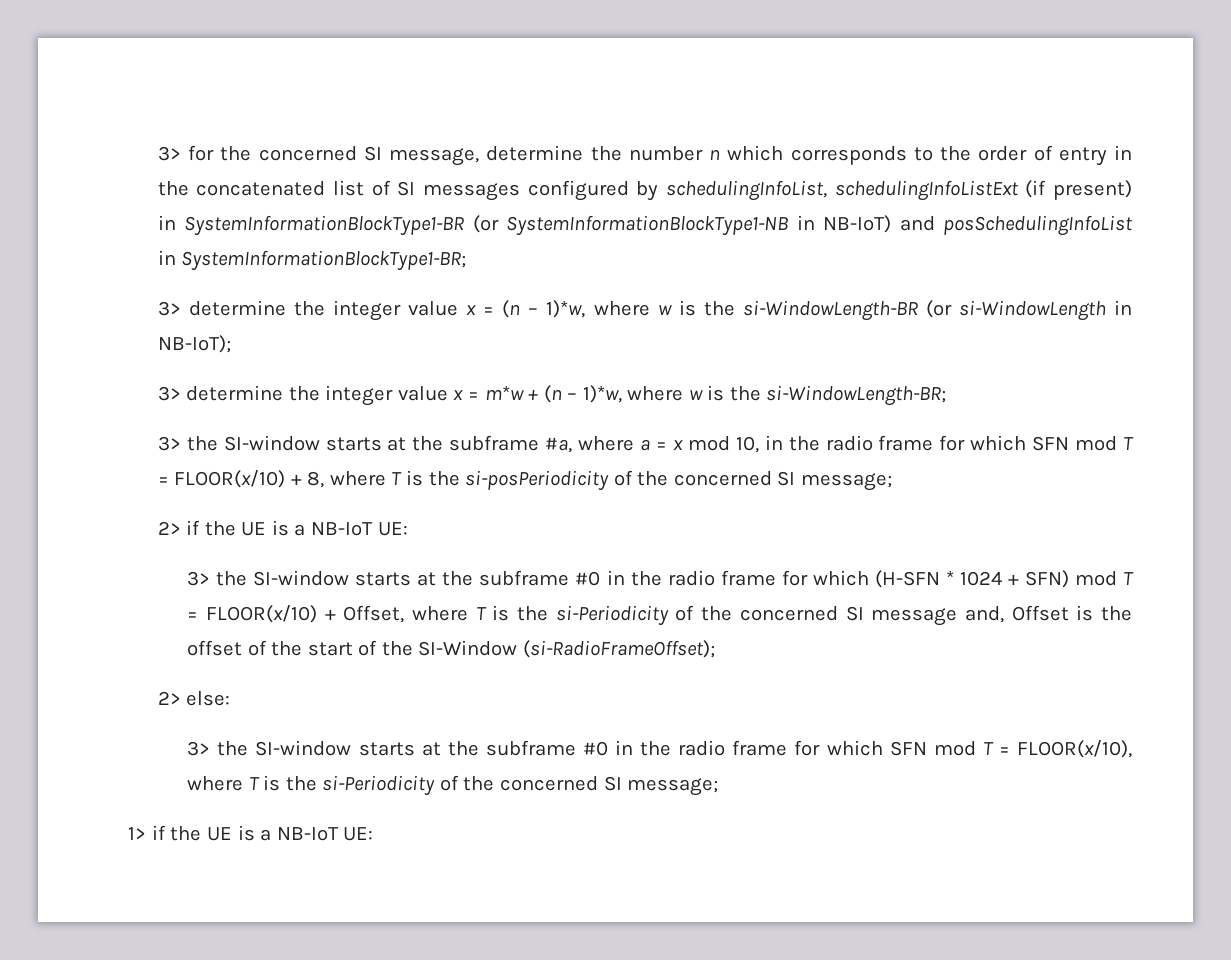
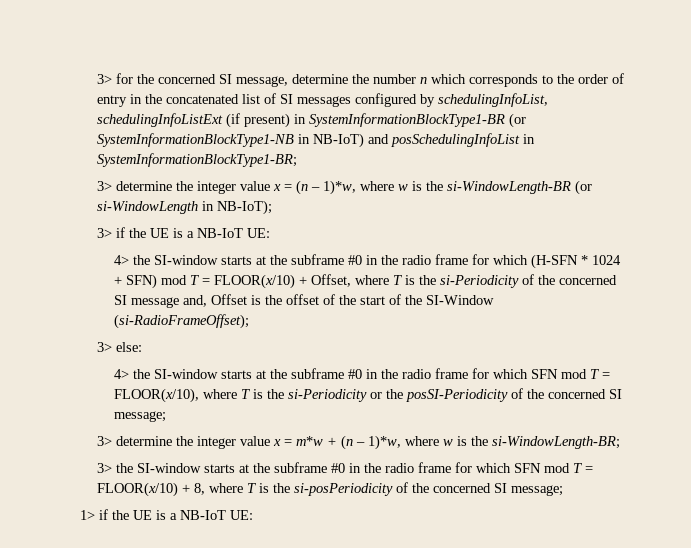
- 3> determine the integer value x = m*w + (n – 1)*w, where w is the si-WindowLength-BR;
- 3> the SI-window starts at the subframe #a, where a = x mod 10, in the radio frame for which SFN mod T = FLOOR(x/10) + 8, where T is the si-posPeriodicity of the concerned SI message;
- 2> if the UE is a NB-IoT UE:
+ 3> if the UE is a NB-IoT UE:
- 3> the SI-window starts at the subframe #0 in the radio frame for which (H-SFN * 1024 + SFN) mod T = FLOOR(x/10) + Offset, where T is the si-Periodicity of the concerned SI message and, Offset is the offset of the start of the SI-Window (si-RadioFrameOffset);
+ 4> the SI-window starts at the subframe #0 in the radio frame for which (H-SFN * 1024 + SFN) mod T = FLOOR(x/10) + Offset, where T is the si-Periodicity of the concerned SI message and, Offset is the offset of the start of the SI-Window (si-RadioFrameOffset);
- 2> else:
+ 3> else:
- 3> the SI-window starts at the subframe #0 in the radio frame for which SFN mod T = FLOOR(x/10), where T is the si-Periodicity of the concerned SI message;
+ 4> the SI-window starts at the subframe #0 in the radio frame for which SFN mod T = FLOOR(x/10), where T is the si-Periodicity or the posSI-Periodicity of the concerned SI message;
+ 3> determine the integer value x = m*w + (n – 1)*w, where w is the si-WindowLength-BR;
+ 3> the SI-window starts at the subframe #0 in the radio frame for which SFN mod T = FLOOR(x/10) + 8, where T is the si-posPeriodicity of the concerned SI message;

